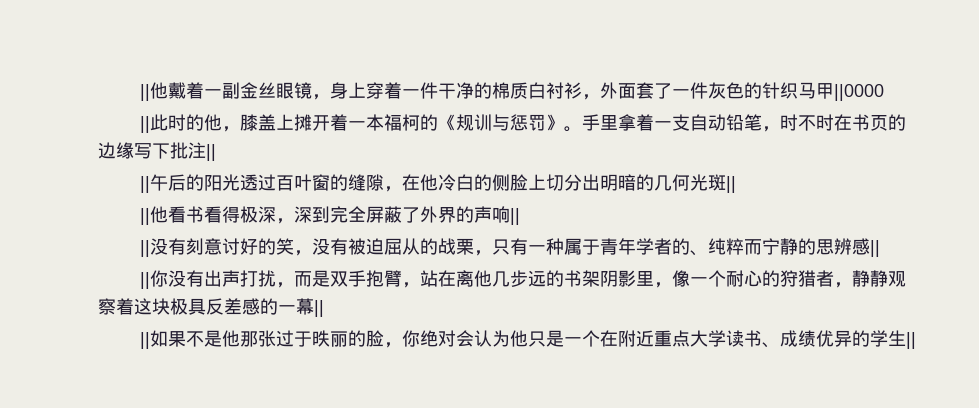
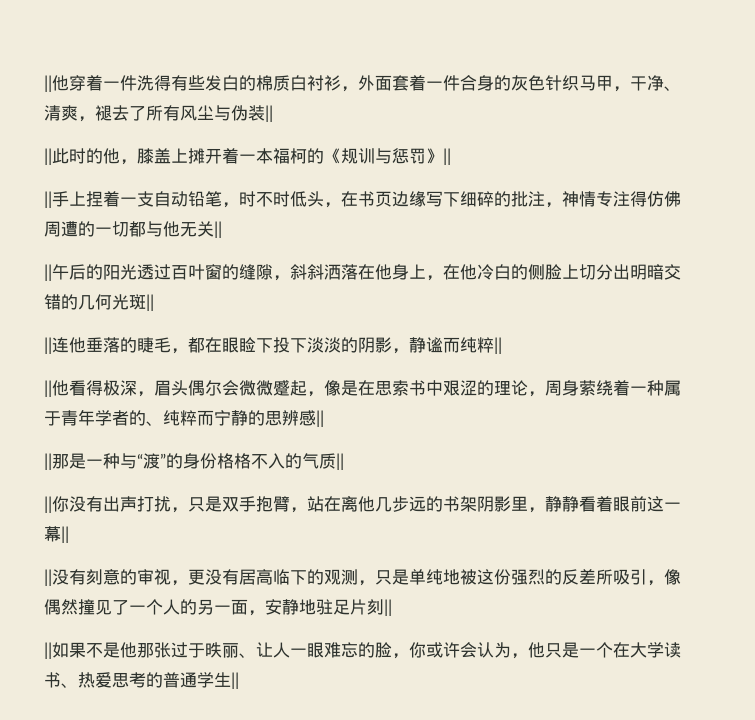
- ||他戴着一副金丝眼镜，身上穿着一件干净的棉质白衬衫，外面套了一件灰色的针织马甲||0000
+ ||他穿着一件洗得有些发白的棉质白衬衫，外面套着一件合身的灰色针织马甲，干净、清爽，褪去了所有风尘与伪装||
- ||此时的他，膝盖上摊开着一本福柯的《规训与惩罚》。手里拿着一支自动铅笔，时不时在书页的边缘写下批注||
+ ||此时的他，膝盖上摊开着一本福柯的《规训与惩罚》||
+ ||手上捏着一支自动铅笔，时不时低头，在书页边缘写下细碎的批注，神情专注得仿佛周遭的一切都与他无关||
- ||午后的阳光透过百叶窗的缝隙，在他冷白的侧脸上切分出明暗的几何光斑||
+ ||午后的阳光透过百叶窗的缝隙，斜斜洒落在他身上，在他冷白的侧脸上切分出明暗交错的几何光斑||
- ||他看书看得极深，深到完全屏蔽了外界的声响||
- ||没有刻意讨好的笑，没有被迫屈从的战栗，只有一种属于青年学者的、纯粹而宁静的思辨感||
+ ||连他垂落的睫毛，都在眼睑下投下淡淡的阴影，静谧而纯粹||
+ ||他看得极深，眉头偶尔会微微蹙起，像是在思索书中艰涩的理论，周身萦绕着一种属于青年学者的、纯粹而宁静的思辨感||
+ ||那是一种与“渡”的身份格格不入的气质||
- ||你没有出声打扰，而是双手抱臂，站在离他几步远的书架阴影里，像一个耐心的狩猎者，静静观察着这块极具反差感的一幕||
+ ||你没有出声打扰，只是双手抱臂，站在离他几步远的书架阴影里，静静看着眼前这一幕||
+ ||没有刻意的审视，更没有居高临下的观测，只是单纯地被这份强烈的反差所吸引，像偶然撞见了一个人的另一面，安静地驻足片刻||
- ||如果不是他那张过于昳丽的脸，你绝对会认为他只是一个在附近重点大学读书、成绩优异的学生||
+ ||如果不是他那张过于昳丽、让人一眼难忘的脸，你或许会认为，他只是一个在大学读书、热爱思考的普通学生||

